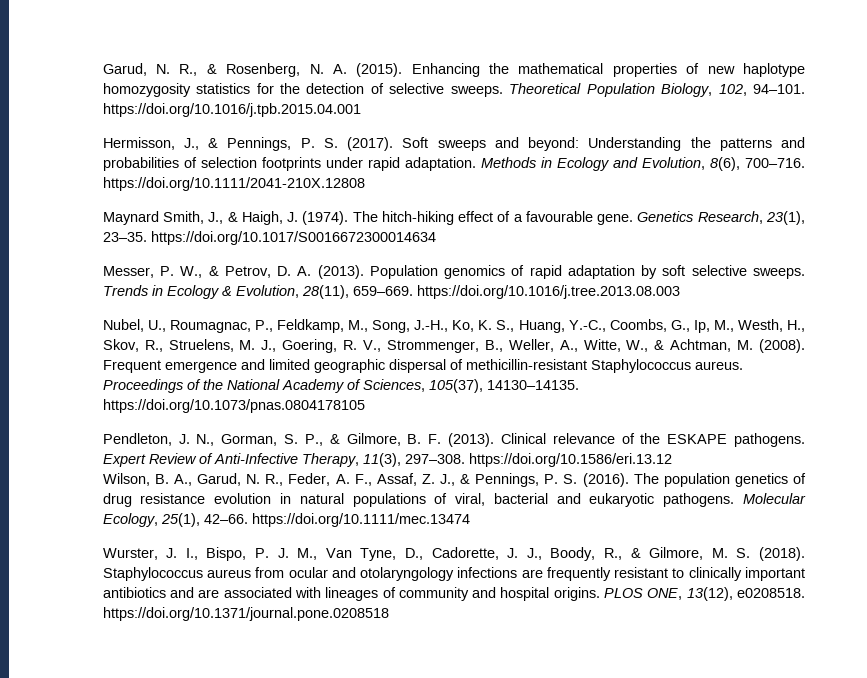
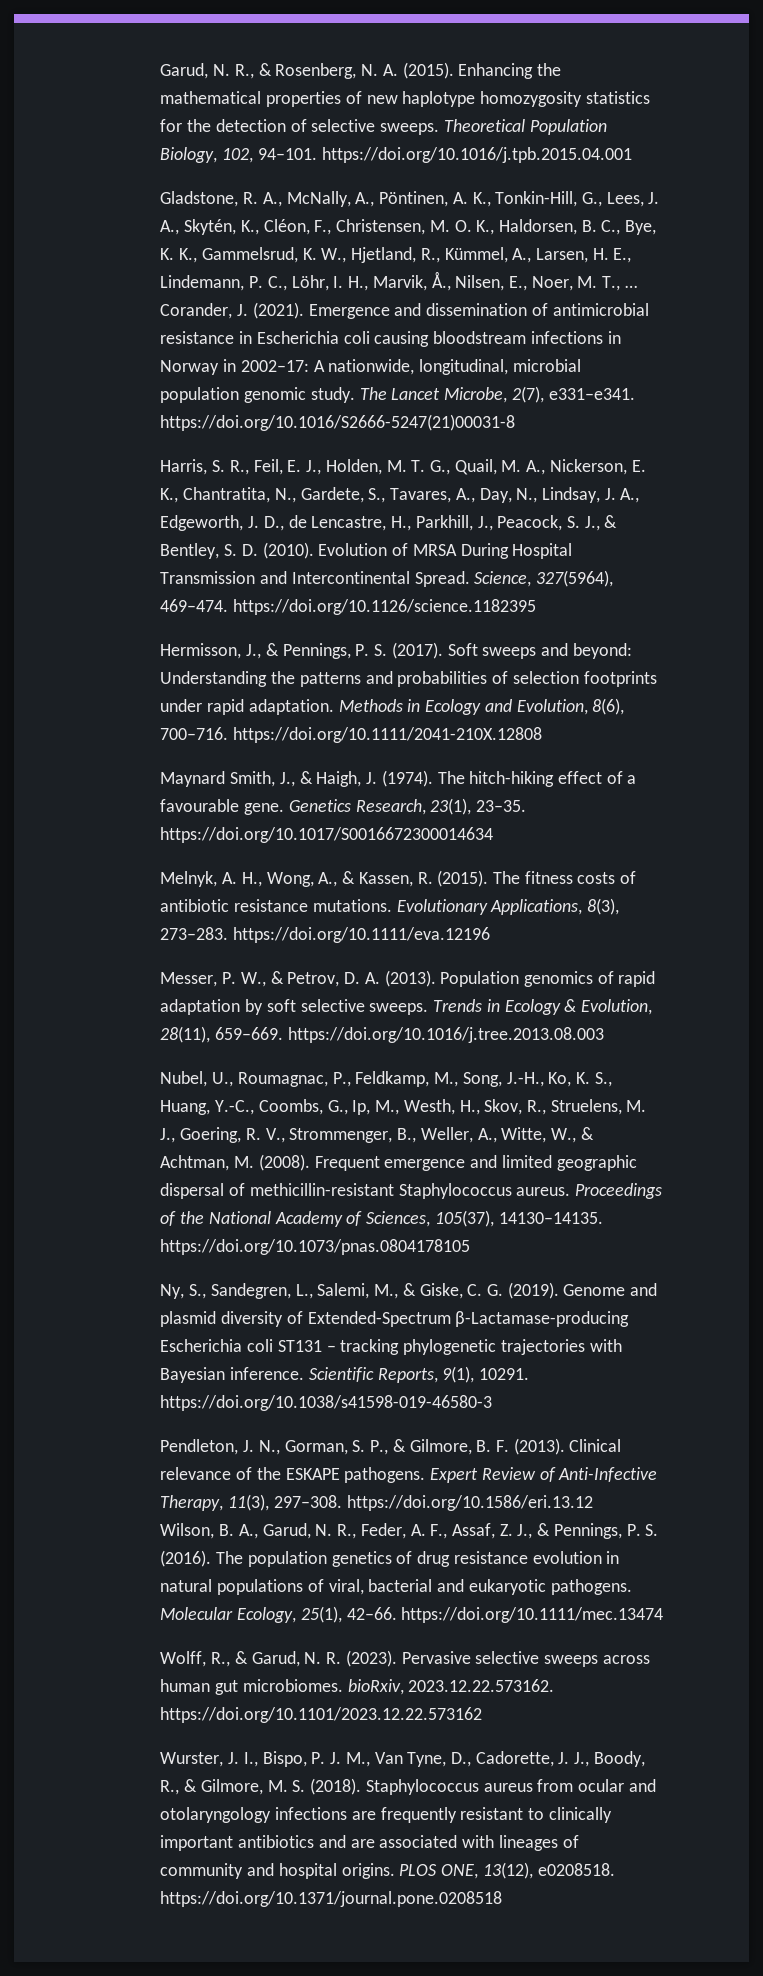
+ Gladstone, R. A., McNally, A., Pöntinen, A. K., Tonkin-Hill, G., Lees, J. A., Skytén, K., Cléon, F., Christensen, M. O. K., Haldorsen, B. C., Bye, K. K., Gammelsrud, K. W., Hjetland, R., Kümmel, A., Larsen, H. E., Lindemann, P. C., Löhr, I. H., Marvik, Å., Nilsen, E., Noer, M. T., … Corander, J. (2021). Emergence and dissemination of antimicrobial resistance in Escherichia coli causing bloodstream infections in Norway in 2002–17: A nationwide, longitudinal, microbial population genomic study. The Lancet Microbe, 2(7), e331–e341. https://doi.org/10.1016/S2666-5247(21)00031-8
+ Harris, S. R., Feil, E. J., Holden, M. T. G., Quail, M. A., Nickerson, E. K., Chantratita, N., Gardete, S., Tavares, A., Day, N., Lindsay, J. A., Edgeworth, J. D., de Lencastre, H., Parkhill, J., Peacock, S. J., & Bentley, S. D. (2010). Evolution of MRSA During Hospital Transmission and Intercontinental Spread. Science, 327(5964), 469–474. https://doi.org/10.1126/science.1182395
+ Melnyk, A. H., Wong, A., & Kassen, R. (2015). The fitness costs of antibiotic resistance mutations. Evolutionary Applications, 8(3), 273–283. https://doi.org/10.1111/eva.12196
+ Ny, S., Sandegren, L., Salemi, M., & Giske, C. G. (2019). Genome and plasmid diversity of Extended-Spectrum β-Lactamase-producing Escherichia coli ST131 – tracking phylogenetic trajectories with Bayesian inference. Scientific Reports, 9(1), 10291. https://doi.org/10.1038/s41598-019-46580-3
+ Wolff, R., & Garud, N. R. (2023). Pervasive selective sweeps across human gut microbiomes. bioRxiv, 2023.12.22.573162. https://doi.org/10.1101/2023.12.22.573162

